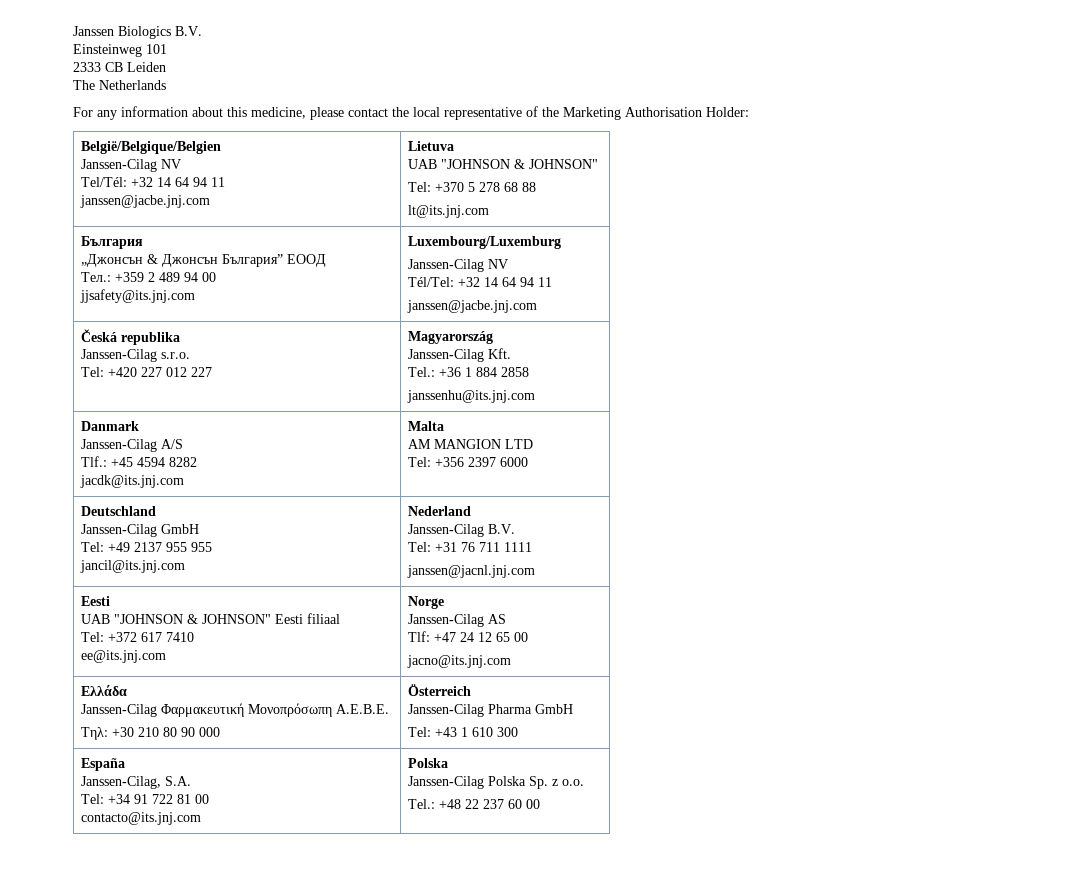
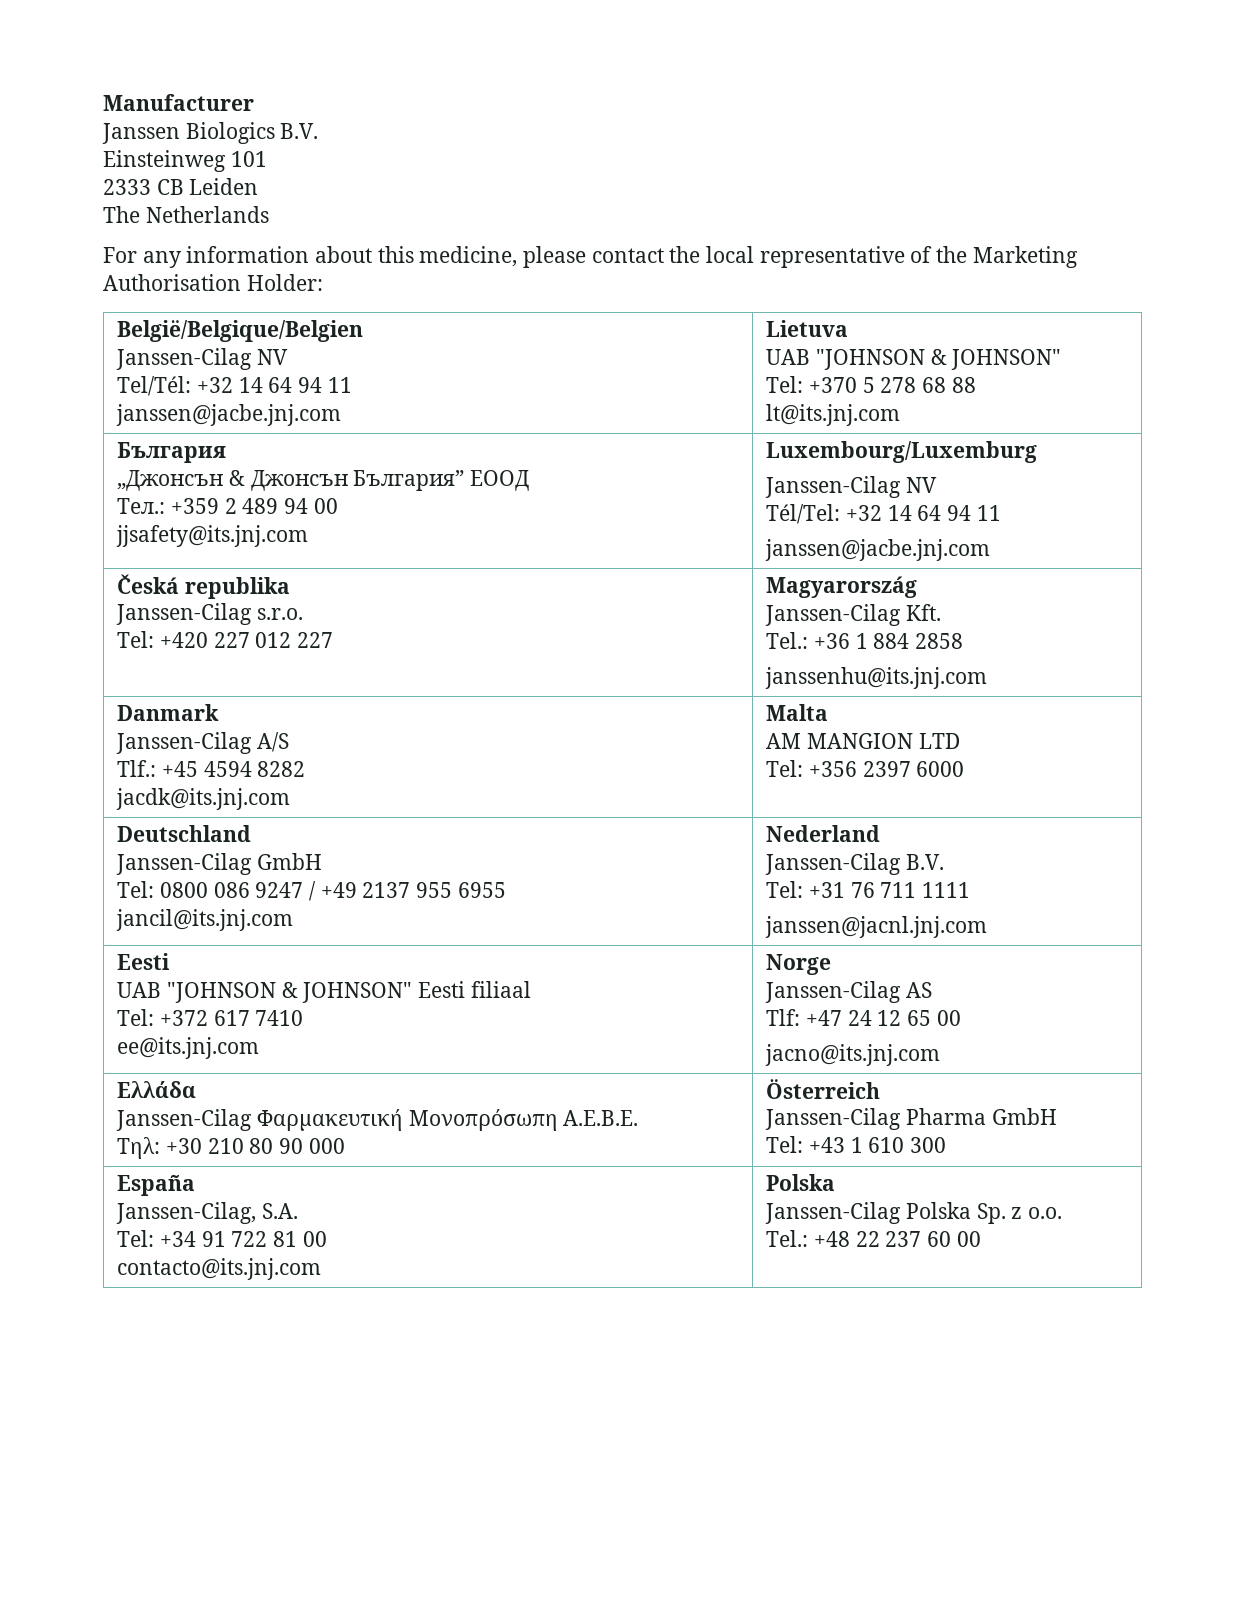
+ Manufacturer
  Deutschland
  Janssen-Cilag GmbH
- Tel: +49 2137 955 955
+ Tel: 0800 086 9247 / +49 2137 955 6955

